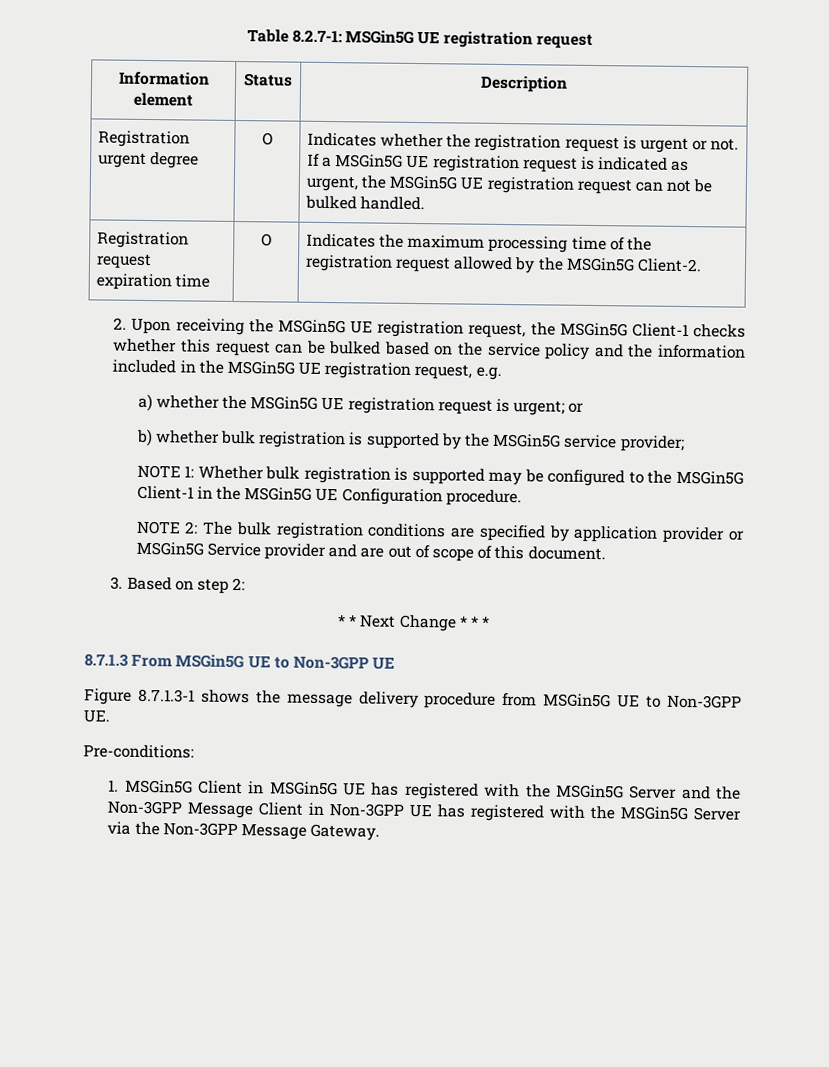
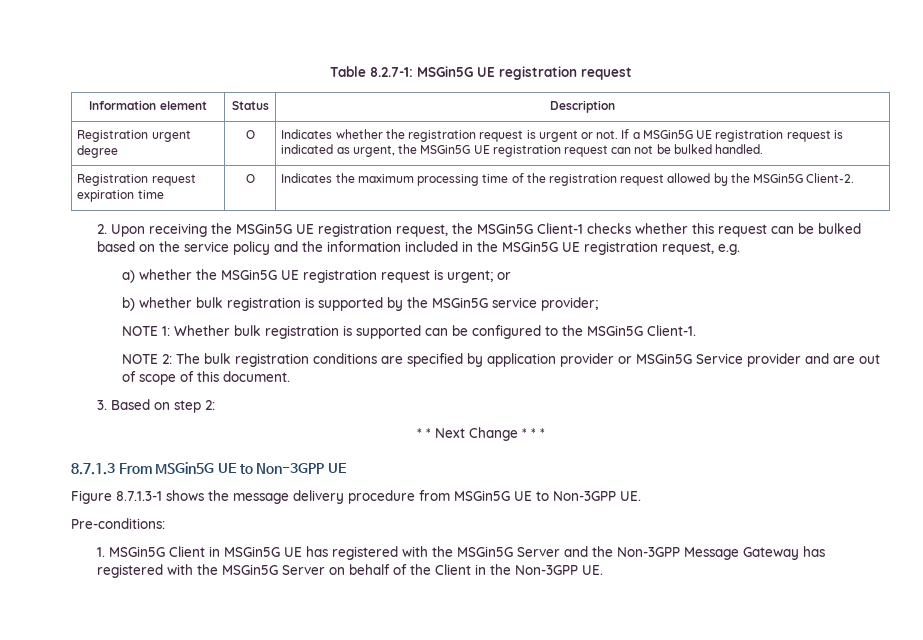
- NOTE 1: Whether bulk registration is supported may be configured to the MSGin5G Client-1 in the MSGin5G UE Configuration procedure.
+ NOTE 1: Whether bulk registration is supported can be configured to the MSGin5G Client-1.
- 1. MSGin5G Client in MSGin5G UE has registered with the MSGin5G Server and the Non-3GPP Message Client in Non-3GPP UE has registered with the MSGin5G Server via the Non-3GPP Message Gateway.
+ 1. MSGin5G Client in MSGin5G UE has registered with the MSGin5G Server and the Non-3GPP Message Gateway has registered with the MSGin5G Server on behalf of the Client in the Non-3GPP UE.

